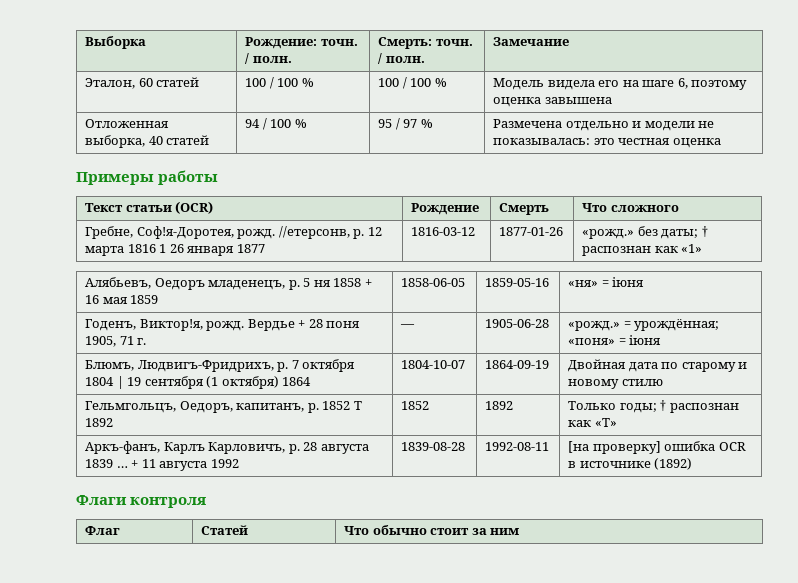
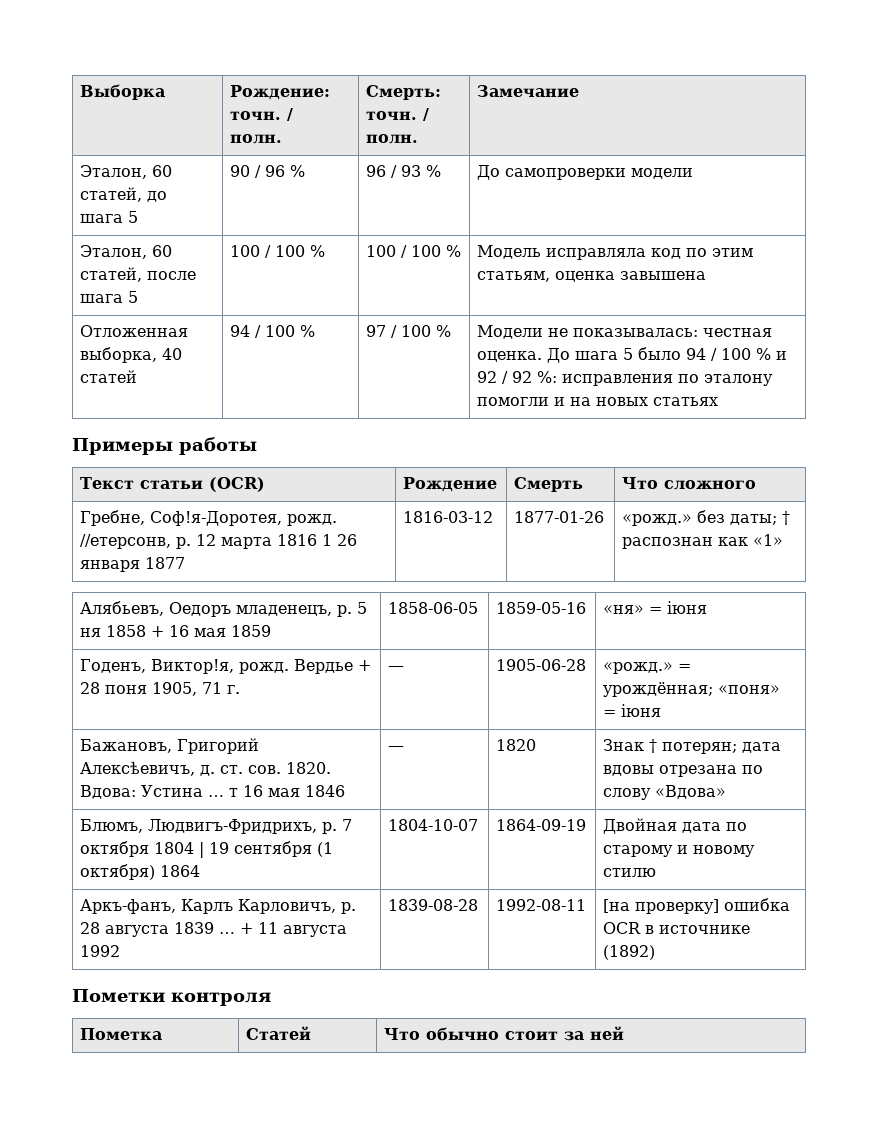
- Эталон, 60 статей | 100 / 100 % | 100 / 100 % | Модель видела его на шаге 6, поэтому оценка завышена
+ Эталон, 60 статей, до шага 5 | 90 / 96 % | 96 / 93 % | До самопроверки модели
+ Эталон, 60 статей, после шага 5 | 100 / 100 % | 100 / 100 % | Модель исправляла код по этим статьям, оценка завышена
- Отложенная выборка, 40 статей | 94 / 100 % | 95 / 97 % | Размечена отдельно и модели не показывалась: это честная оценка
+ Отложенная выборка, 40 статей | 94 / 100 % | 97 / 100 % | Модели не показывалась: честная оценка. До шага 5 было 94 / 100 % и 92 / 92 %: исправления по эталону помогли и на новых статьях
+ Бажановъ, Григорий Алексѣевичъ, д. ст. сов. 1820. Вдова: Устина … т 16 мая 1846 | — | 1820 | Знак † потерян; дата вдовы отрезана по слову «Вдова»
- Гельмгольцъ, Оедоръ, капитанъ, р. 1852 Т 1892 | 1852 | 1892 | Только годы; † распознан как «Т»
- Флаги контроля
+ Пометки контроля
- Флаг | Статей | Что обычно стоит за ним
+ Пометка | Статей | Что обычно стоит за ней

